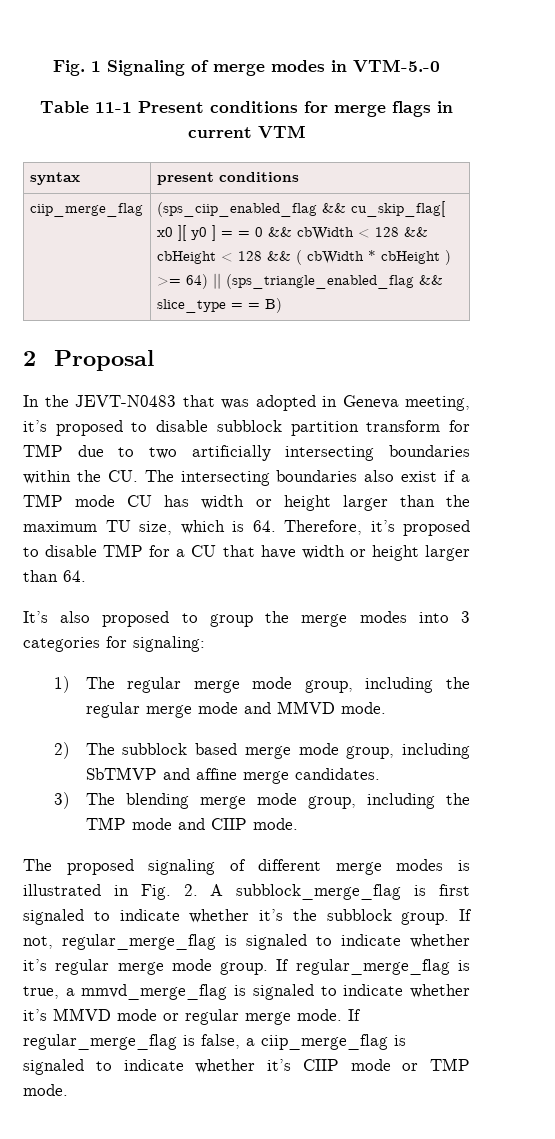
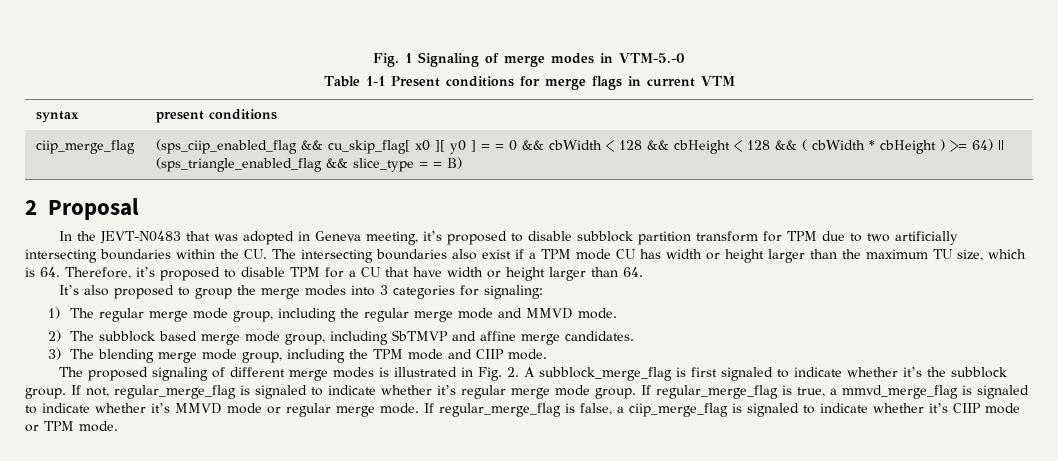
- Table 11-1 Present conditions for merge flags in current VTM
+ Table 1-1 Present conditions for merge flags in current VTM
- In the JEVT-N0483 that was adopted in Geneva meeting, it’s proposed to disable subblock partition transform for TMP due to two artificially intersecting boundaries within the CU. The intersecting boundaries also exist if a TMP mode CU has width or height larger than the maximum TU size, which is 64. Therefore, it’s proposed to disable TMP for a CU that have width or height larger than 64.
+ In the JEVT-N0483 that was adopted in Geneva meeting, it’s proposed to disable subblock partition transform for TPM due to two artificially intersecting boundaries within the CU. The intersecting boundaries also exist if a TPM mode CU has width or height larger than the maximum TU size, which is 64. Therefore, it’s proposed to disable TPM for a CU that have width or height larger than 64.
- 3) The blending merge mode group, including the TMP mode and CIIP mode.
+ 3) The blending merge mode group, including the TPM mode and CIIP mode.
- If regular_merge_flag is false, a ciip_merge_flag is signaled to indicate whether it’s CIIP mode or TMP mode.
+ If regular_merge_flag is false, a ciip_merge_flag is signaled to indicate whether it’s CIIP mode or TPM mode.

